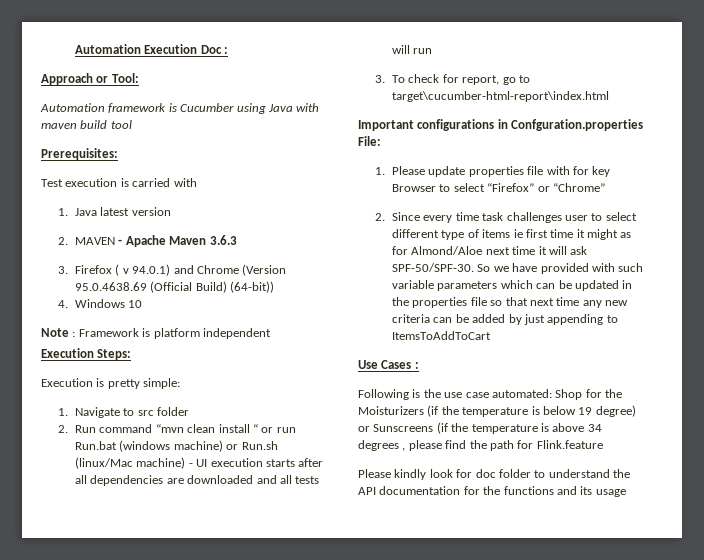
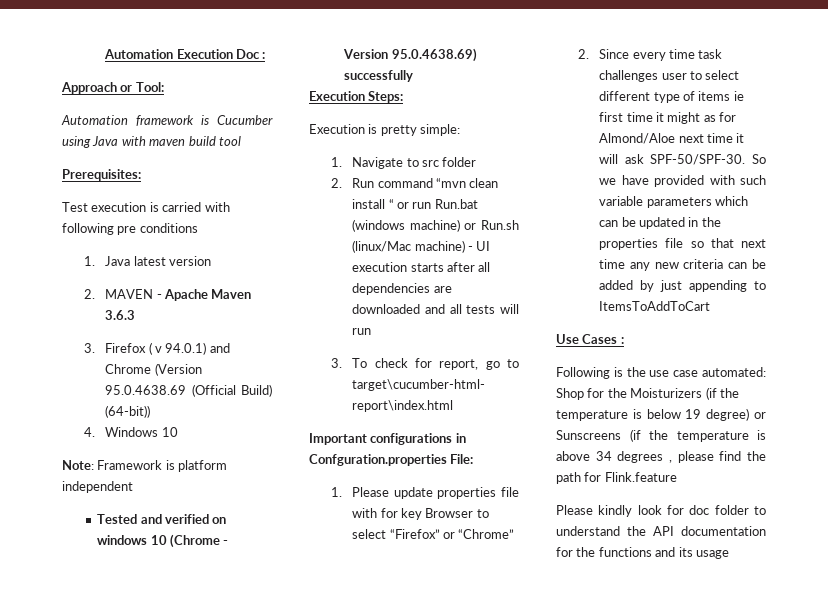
- Test execution is carried with
+ Test execution is carried with following pre conditions
- Note : Framework is platform independent
+ Note: Framework is platform independent
+ Tested and verified on windows 10 (Chrome - Version 95.0.4638.69) successfully

